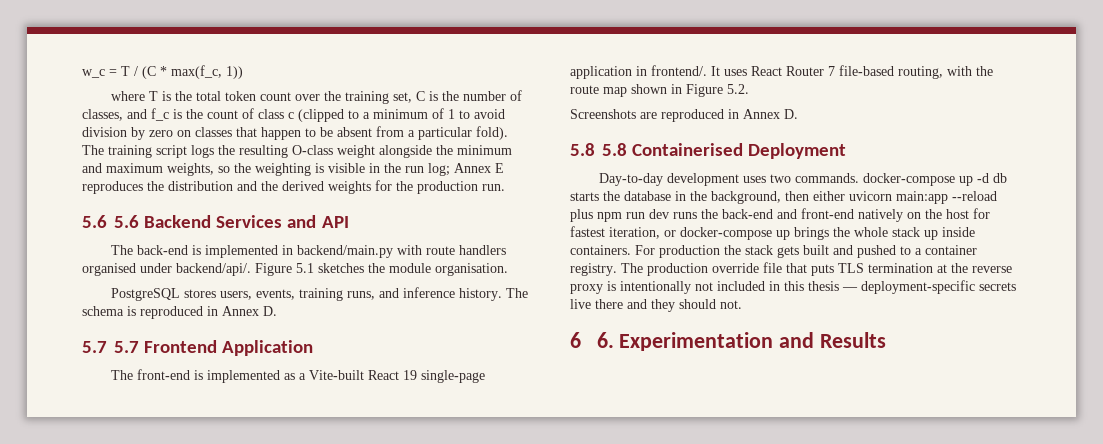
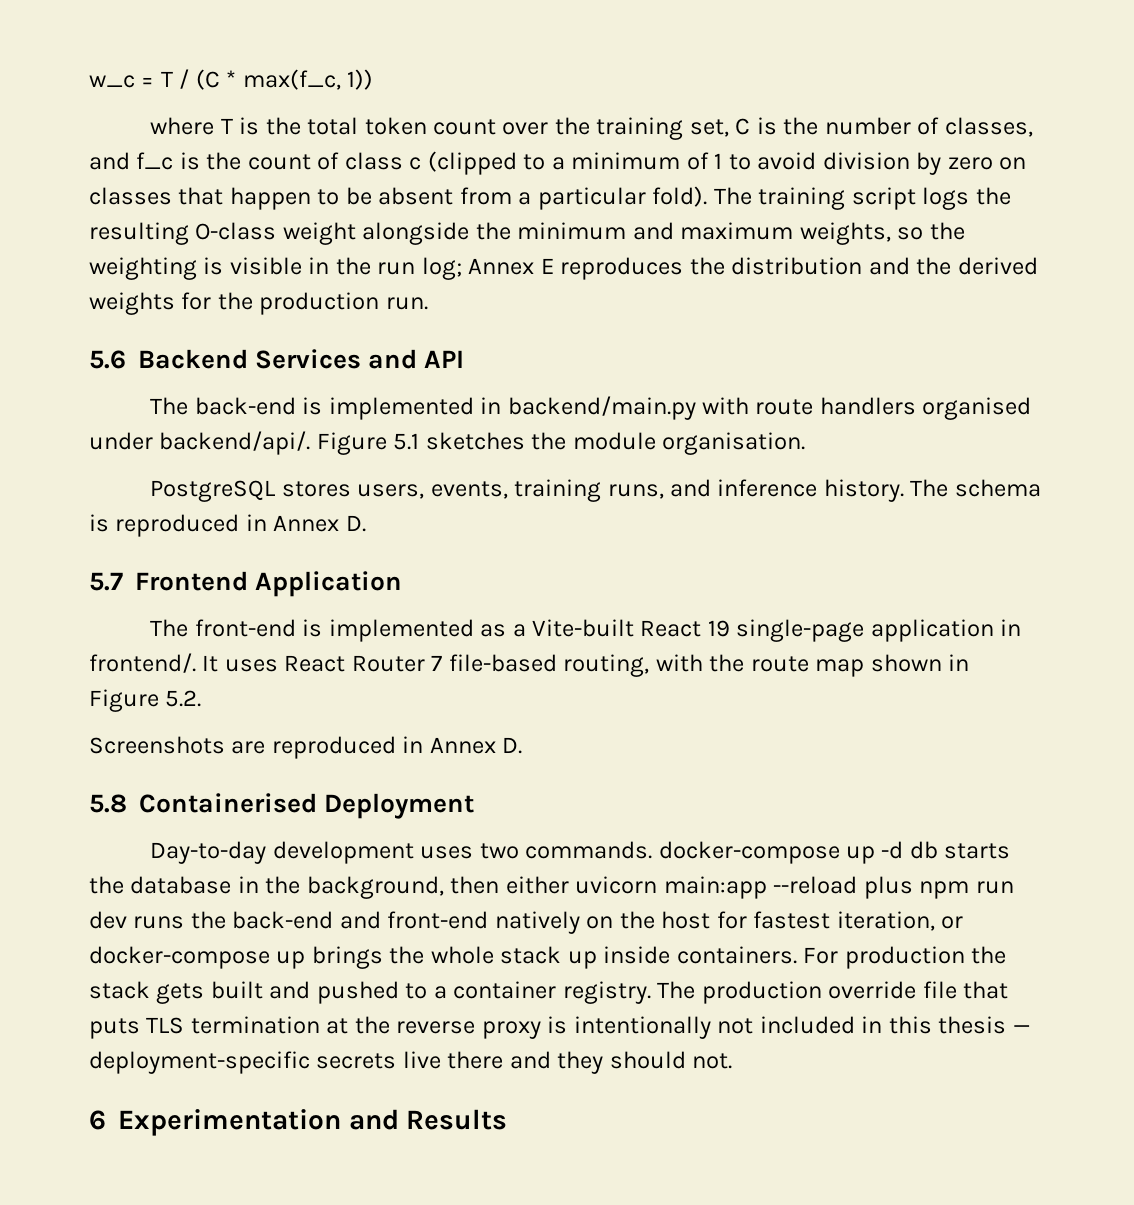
- 5.6 5.6 Backend Services and API
+ 5.6 Backend Services and API
- 5.7 5.7 Frontend Application
+ 5.7 Frontend Application
- 5.8 5.8 Containerised Deployment
+ 5.8 Containerised Deployment
- 6 6. Experimentation and Results
+ 6 Experimentation and Results

